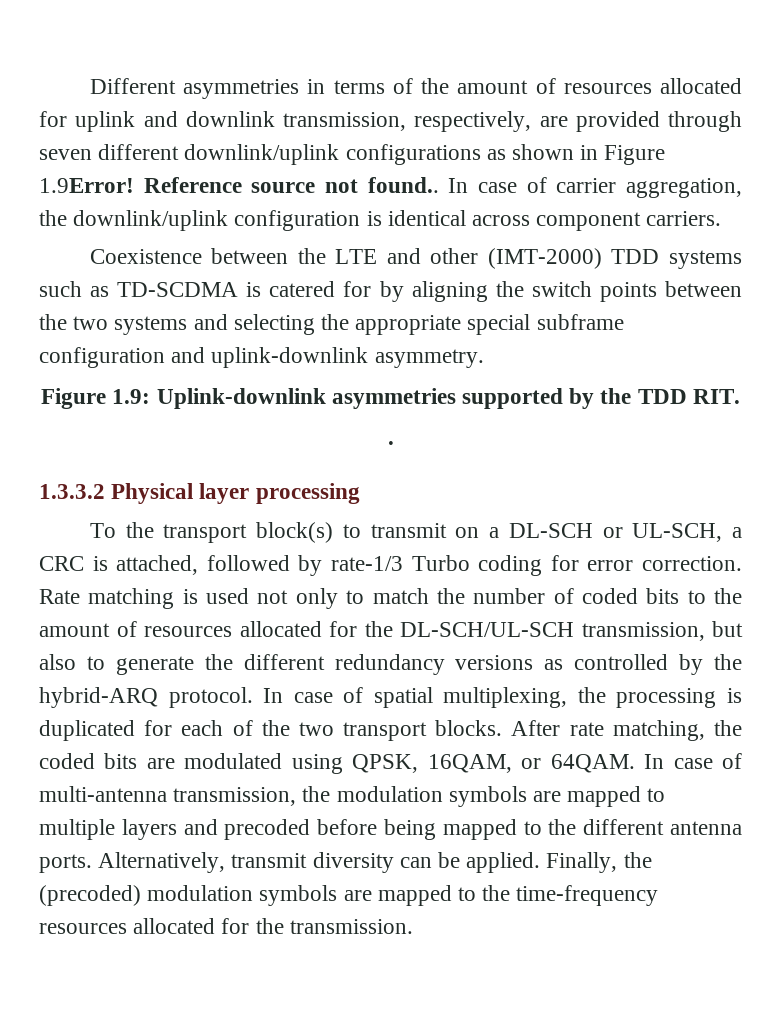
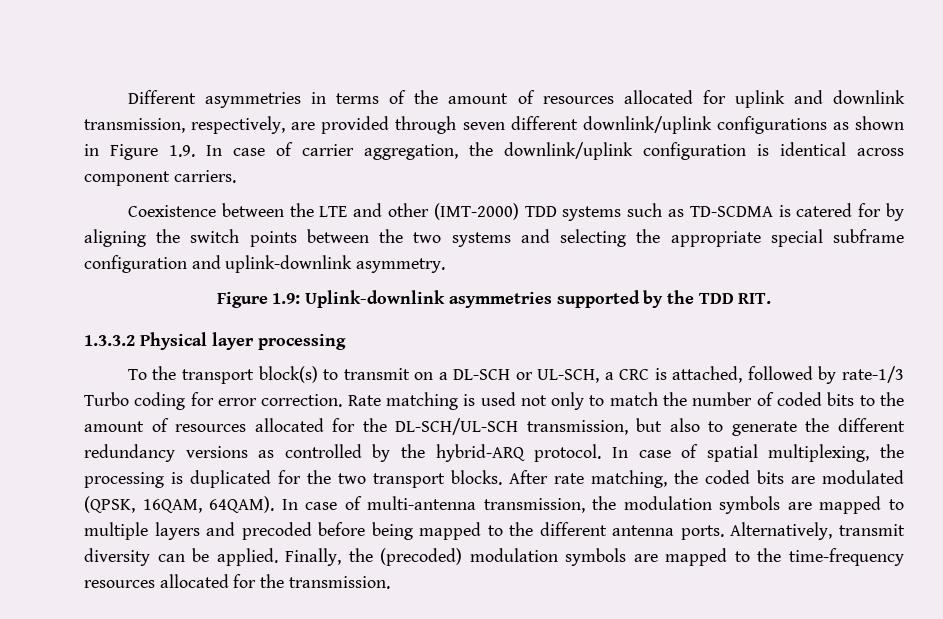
- Different asymmetries in terms of the amount of resources allocated for uplink and downlink transmission, respectively, are provided through seven different downlink/uplink configurations as shown in Figure 1.9Error! Reference source not found.. In case of carrier aggregation, the downlink/uplink configuration is identical across component carriers.
+ Different asymmetries in terms of the amount of resources allocated for uplink and downlink transmission, respectively, are provided through seven different downlink/uplink configurations as shown in Figure 1.9. In case of carrier aggregation, the downlink/uplink configuration is identical across component carriers.
- .
- In case of spatial multiplexing, the processing is duplicated for each of the two transport blocks.
+ In case of spatial multiplexing, the processing is duplicated for the two transport blocks.
- After rate matching, the coded bits are modulated using QPSK, 16QAM, or 64QAM.
+ After rate matching, the coded bits are modulated (QPSK, 16QAM, 64QAM).

